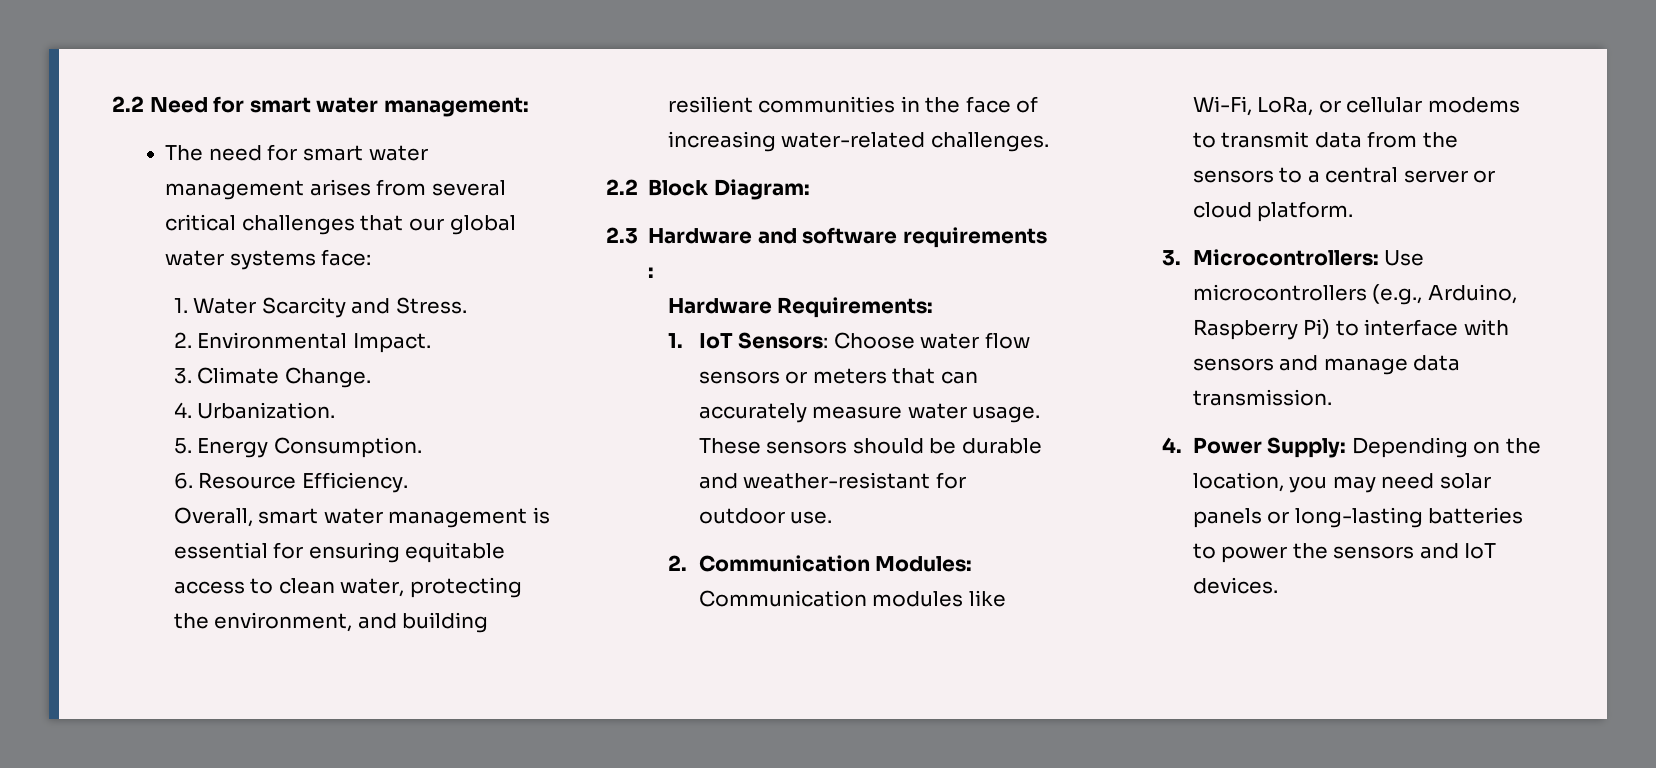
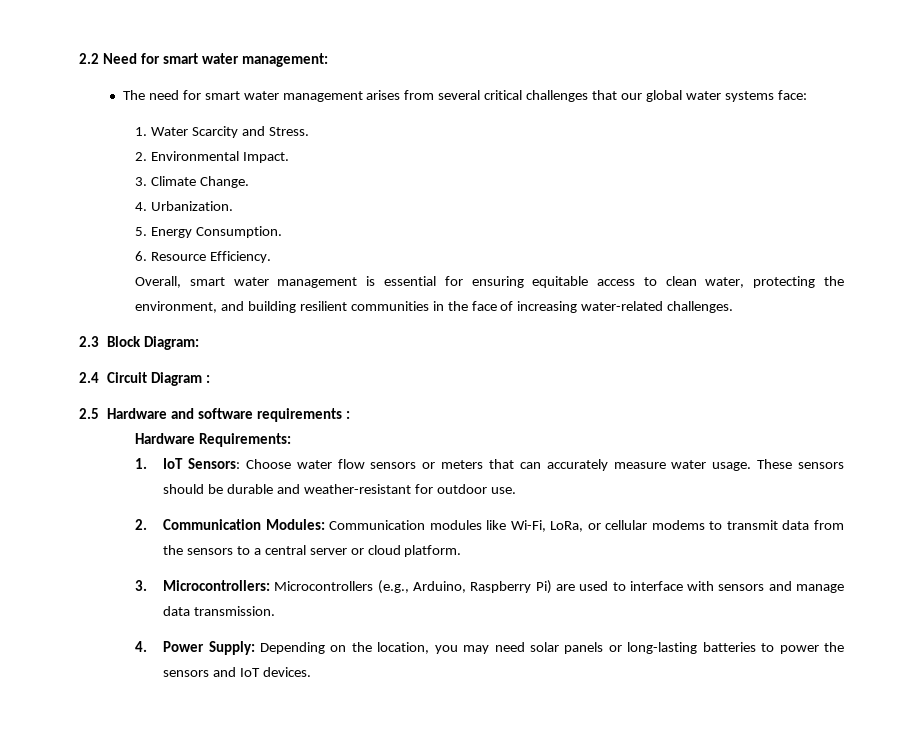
- 2.2 Block Diagram:
+ 2.3 Block Diagram:
- 2.3 Hardware and software requirements :
+ 2.4 Circuit Diagram :
+ 2.5 Hardware and software requirements :
- 3. Microcontrollers: Use microcontrollers (e.g., Arduino, Raspberry Pi) to interface with sensors and manage data transmission.
+ 3. Microcontrollers: Microcontrollers (e.g., Arduino, Raspberry Pi) are used to interface with sensors and manage data transmission.

